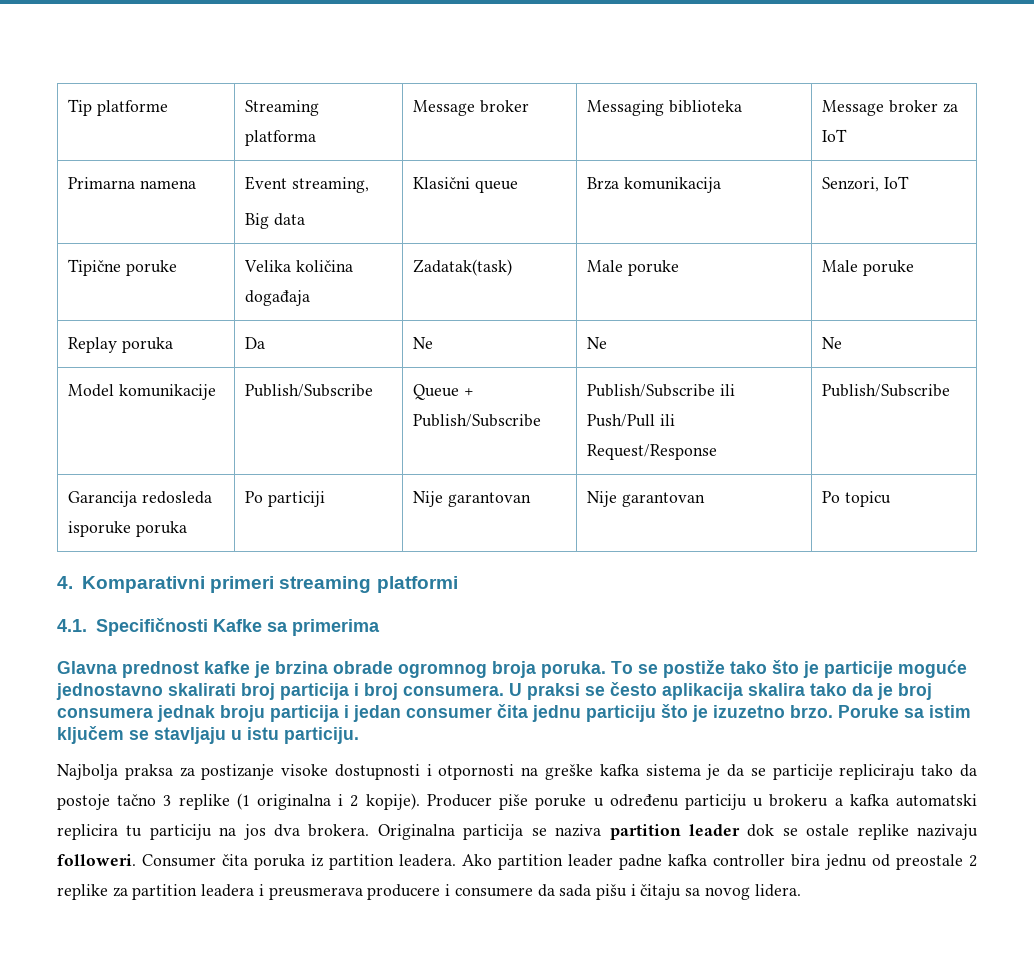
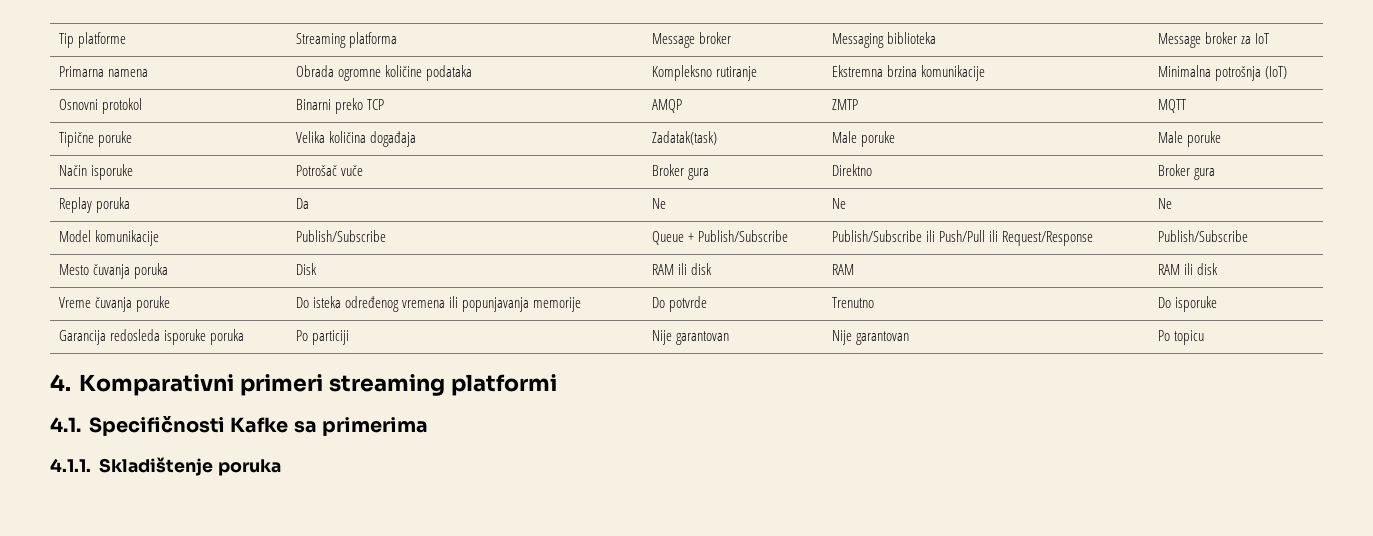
- Primarna namena | Event streaming,
- Big data | Klasični queue | Brza komunikacija | Senzori, IoT
+ Primarna namena | Obrada ogromne količine podataka | Kompleksno rutiranje | Ekstremna brzina komunikacije | Minimalna potrošnja (IoT)
+ Osnovni protokol | Binarni preko TCP | AMQP | ZMTP | MQTT
+ Način isporuke | Potrošač vuče | Broker gura | Direktno | Broker gura
+ Mesto čuvanja poruka | Disk | RAM ili disk | RAM | RAM ili disk
+ Vreme čuvanja poruke | Do isteka određenog vremena ili popunjavanja memorije | Do potvrde | Trenutno | Do isporuke
- Glavna prednost kafke je brzina obrade ogromnog broja poruka. To se postiže tako što je particije moguće jednostavno skalirati broj particija i broj consumera. U praksi se često aplikacija skalira tako da je broj consumera jednak broju particija i jedan consumer čita jednu particiju što je izuzetno brzo. Poruke sa istim ključem se stavljaju u istu particiju.
- Najbolja praksa za postizanje visoke dostupnosti i otpornosti na greške kafka sistema je da se particije repliciraju tako da postoje tačno 3 replike (1 originalna i 2 kopije). Producer piše poruke u određenu particiju u brokeru a kafka automatski replicira tu particiju na jos dva brokera. Originalna particija se naziva partition leader dok se ostale replike nazivaju followeri. Consumer čita poruka iz partition leadera. Ako partition leader padne kafka controller bira jednu od preostale 2 replike za partition leadera i preusmerava producere i consumere da sada pišu i čitaju sa novog lidera.
+ 4.1.1. Skladištenje poruka

